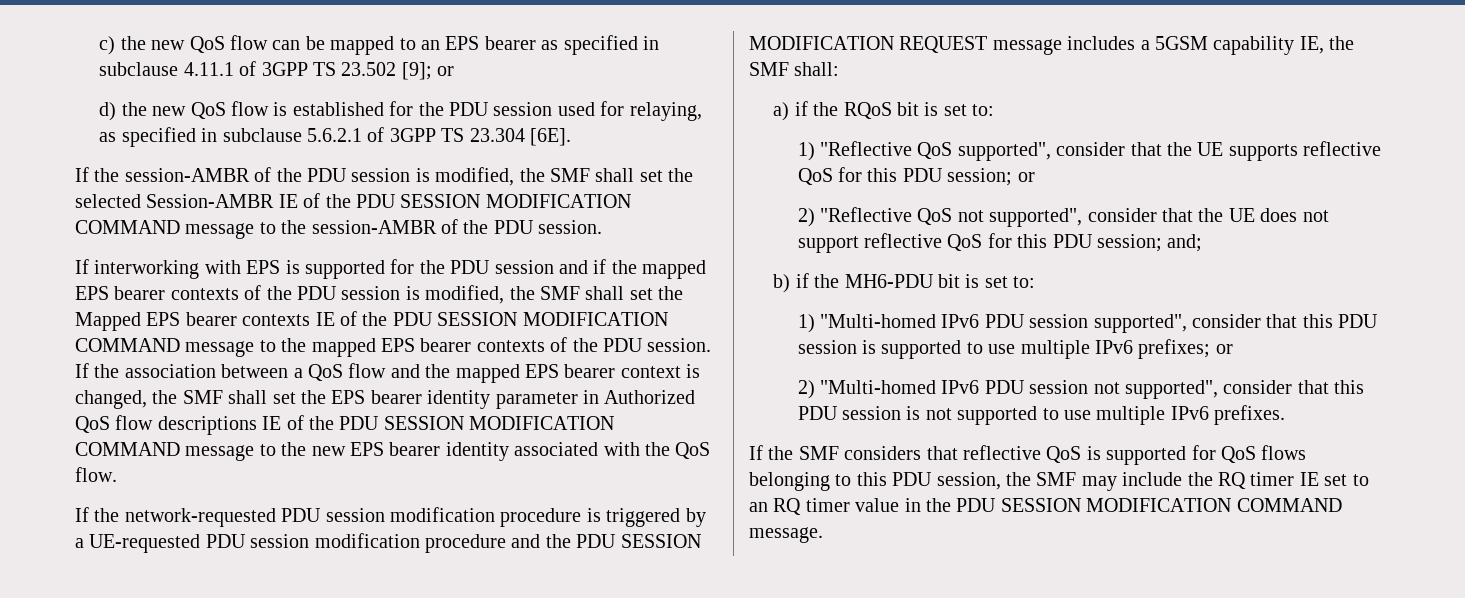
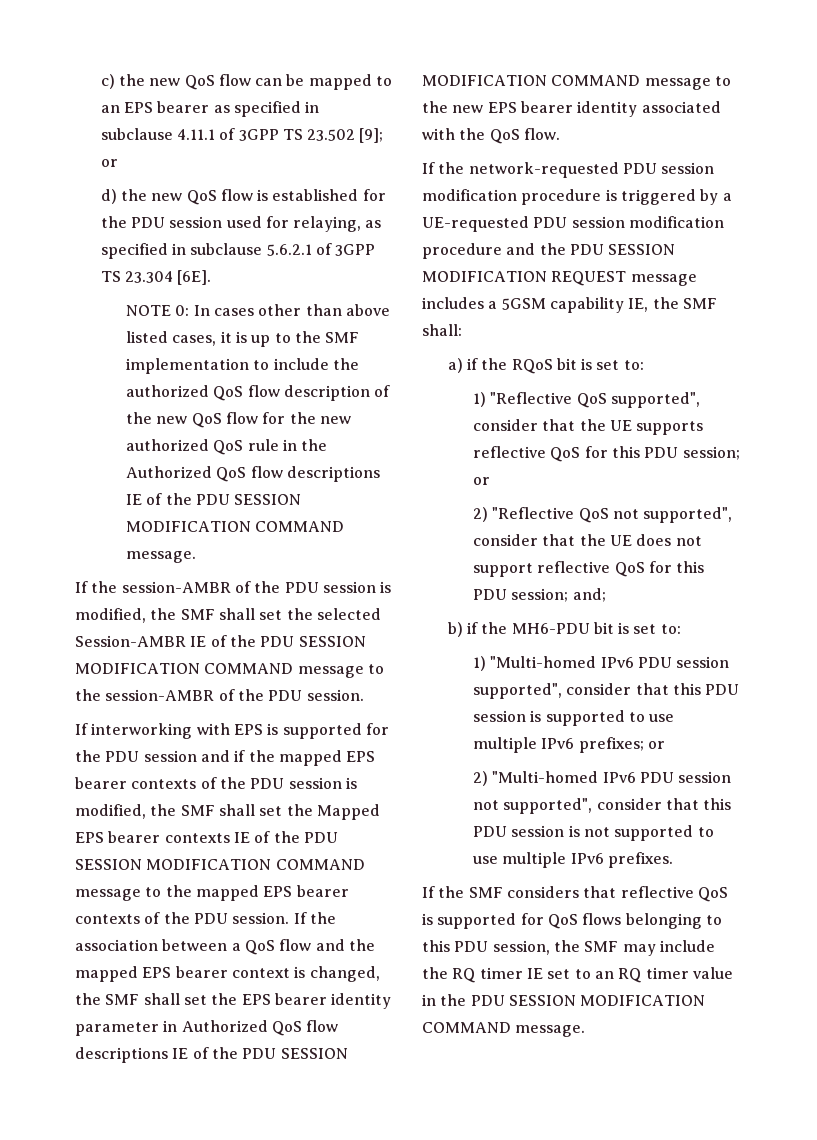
+ NOTE 0: In cases other than above listed cases, it is up to the SMF implementation to include the authorized QoS flow description of the new QoS flow for the new authorized QoS rule in the Authorized QoS flow descriptions IE of the PDU SESSION MODIFICATION COMMAND message.

